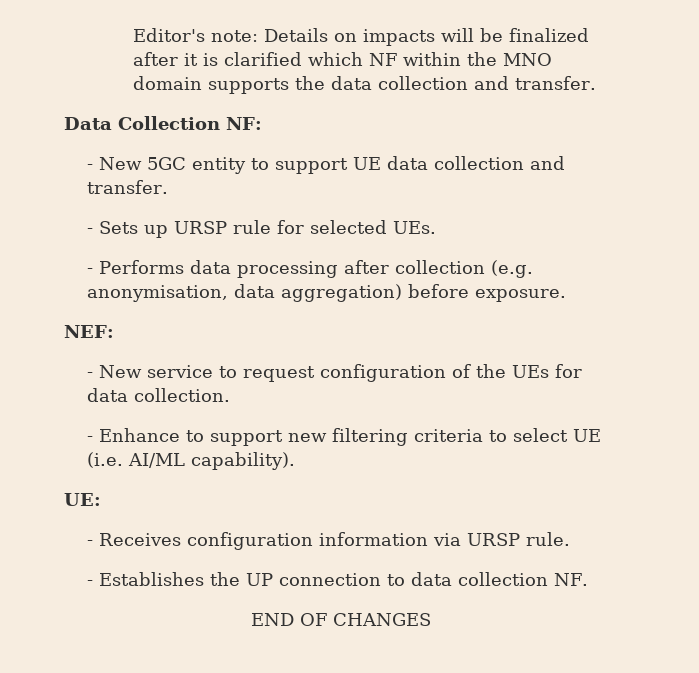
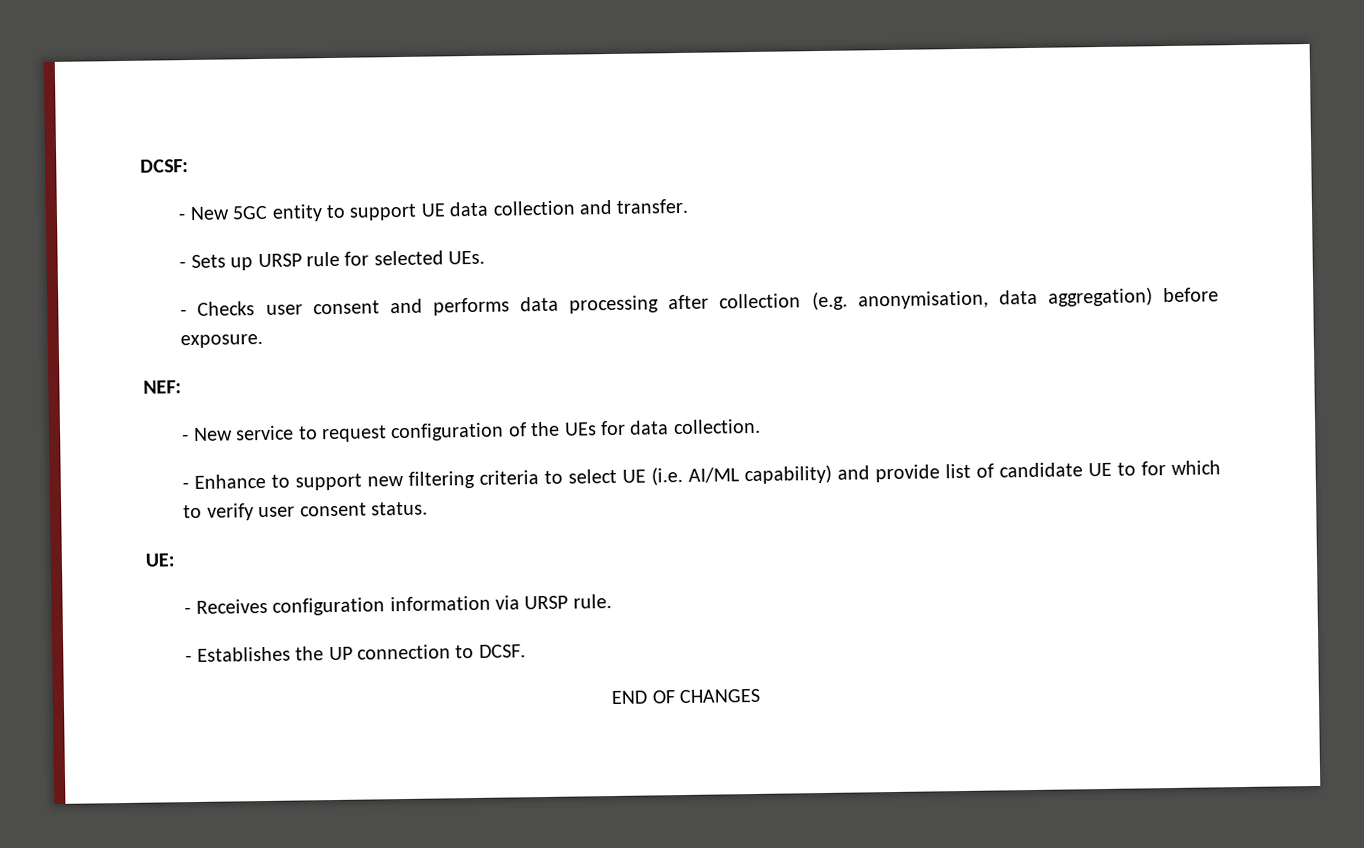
- Editor's note: Details on impacts will be finalized after it is clarified which NF within the MNO domain supports the data collection and transfer.
- Data Collection NF:
+ DCSF:
- - Performs data processing after collection (e.g. anonymisation, data aggregation) before exposure.
+ - Checks user consent and performs data processing after collection (e.g. anonymisation, data aggregation) before exposure.
- - Enhance to support new filtering criteria to select UE (i.e. AI/ML capability).
+ - Enhance to support new filtering criteria to select UE (i.e. AI/ML capability) and provide list of candidate UE to for which to verify user consent status.
- - Establishes the UP connection to data collection NF.
+ - Establishes the UP connection to DCSF.

